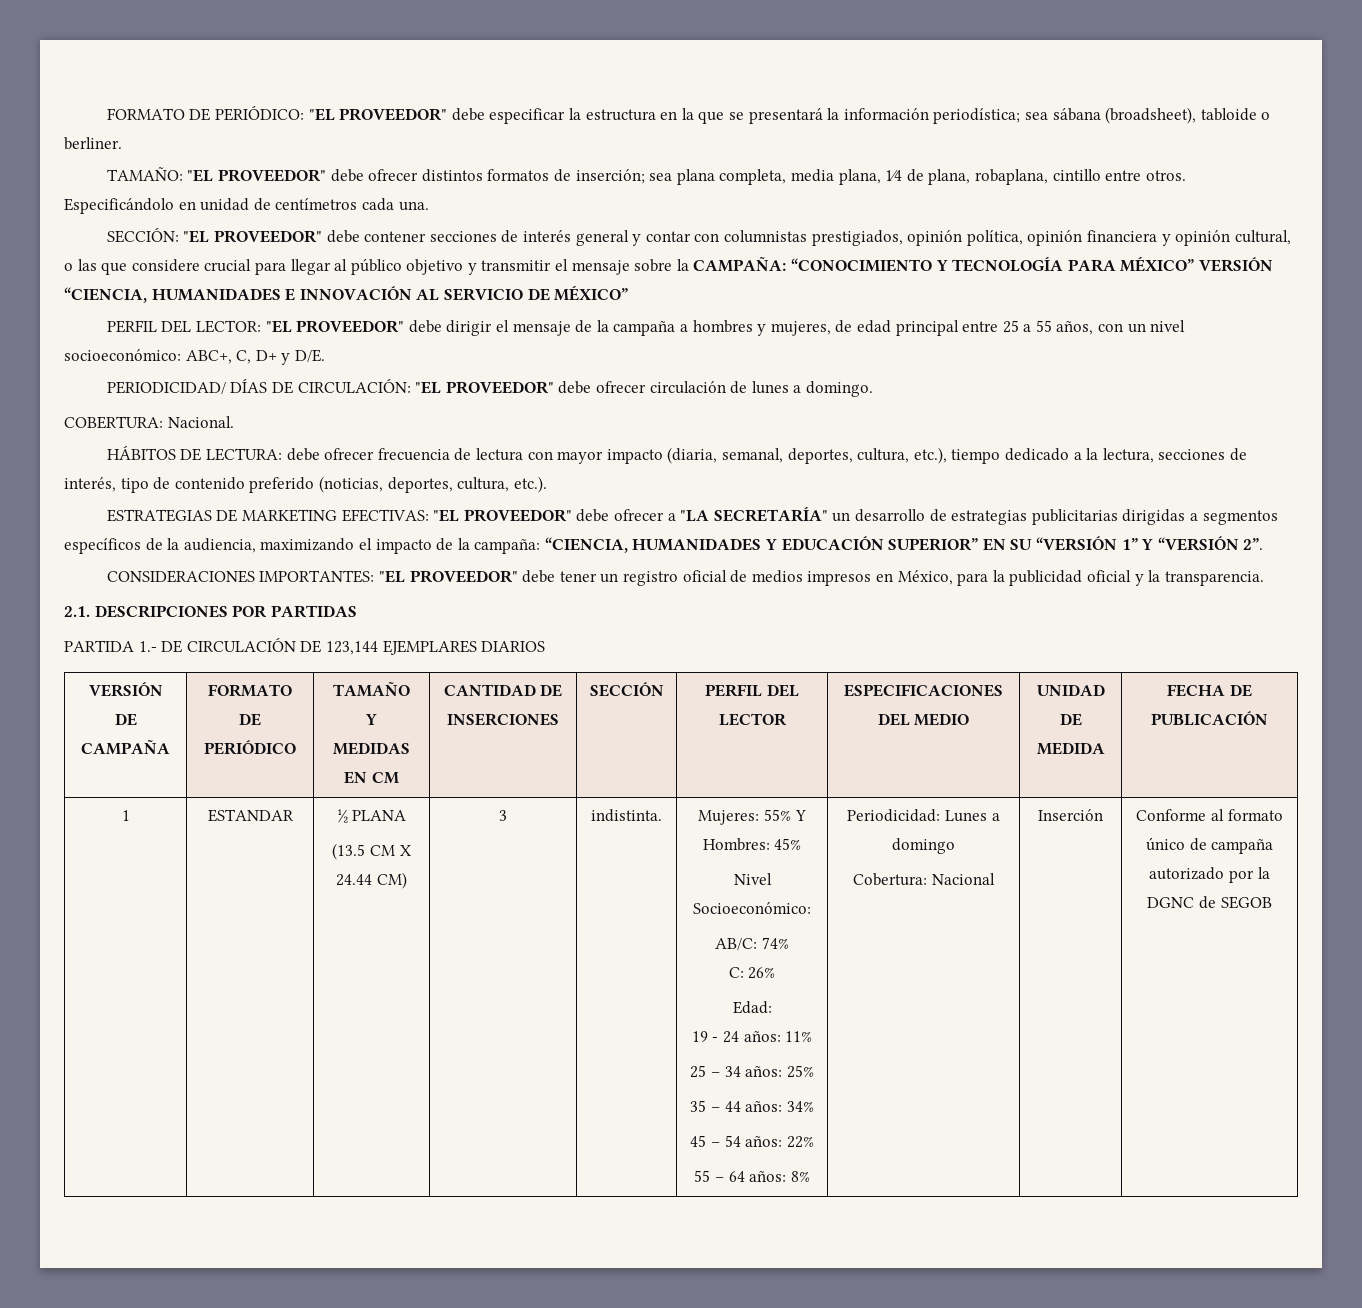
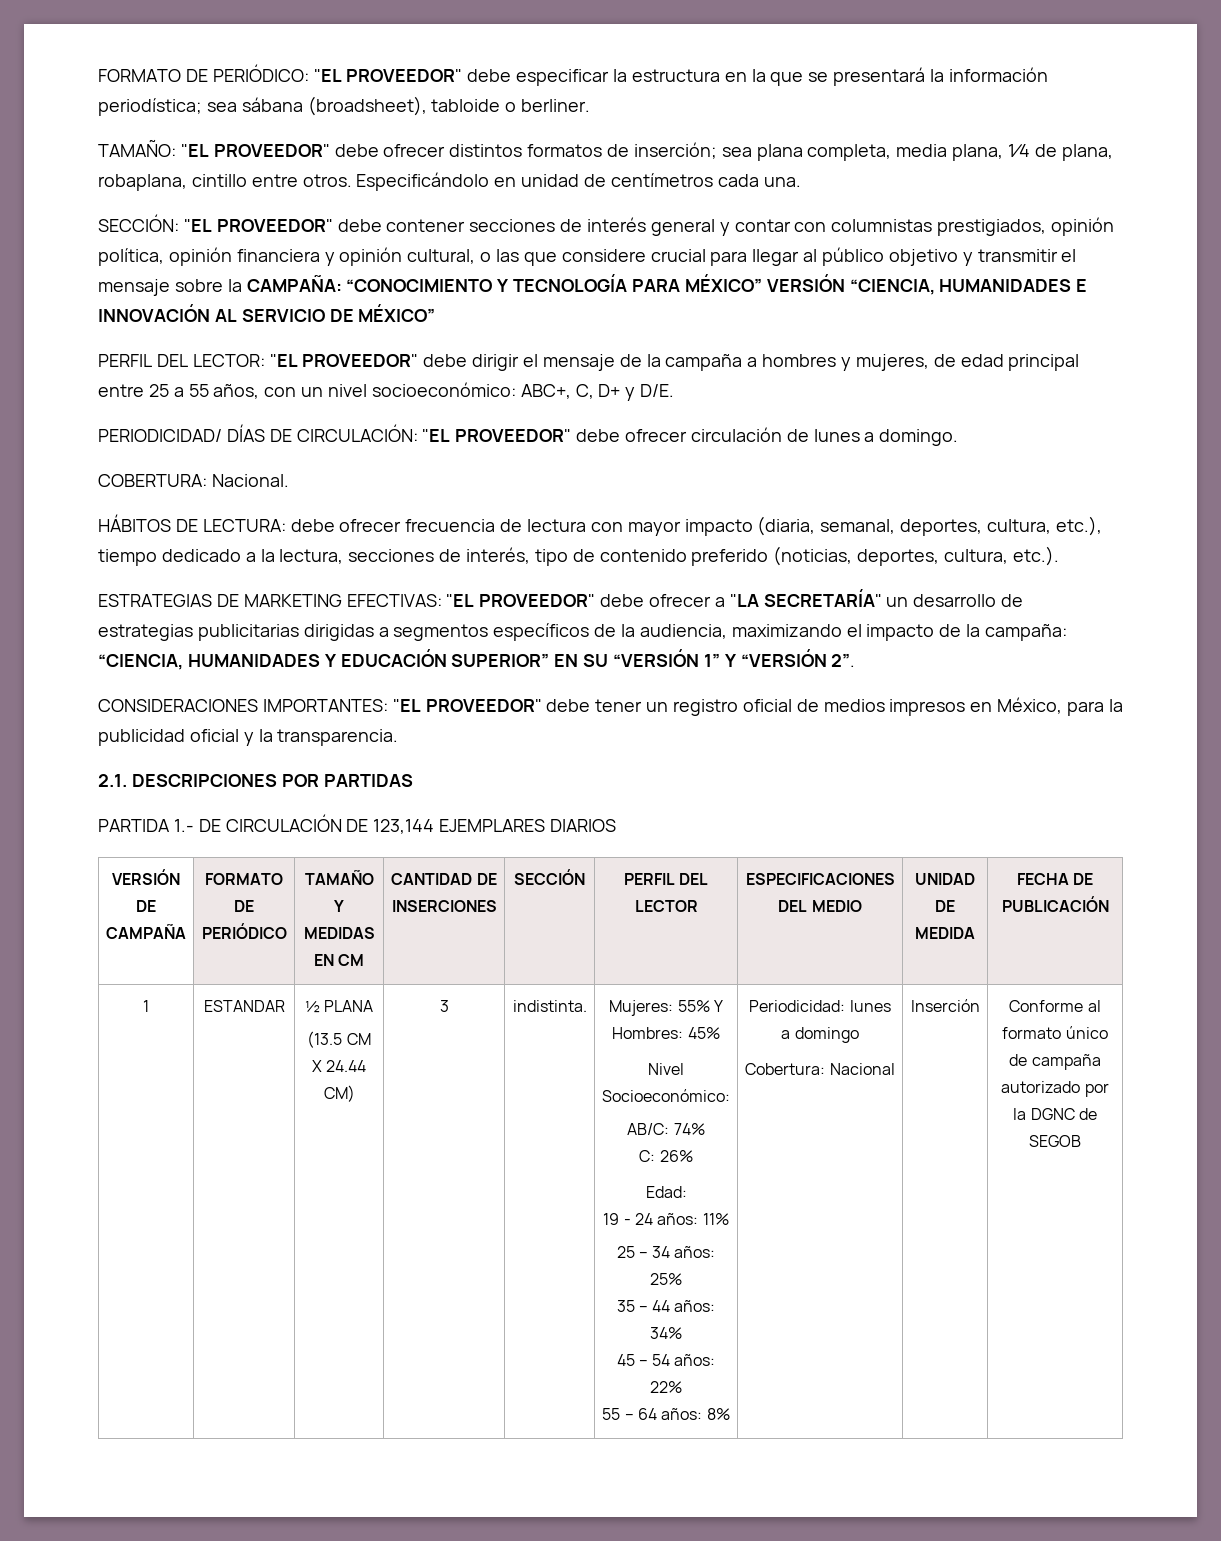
- Periodicidad: Lunes a domingo
+ Periodicidad: lunes a domingo

